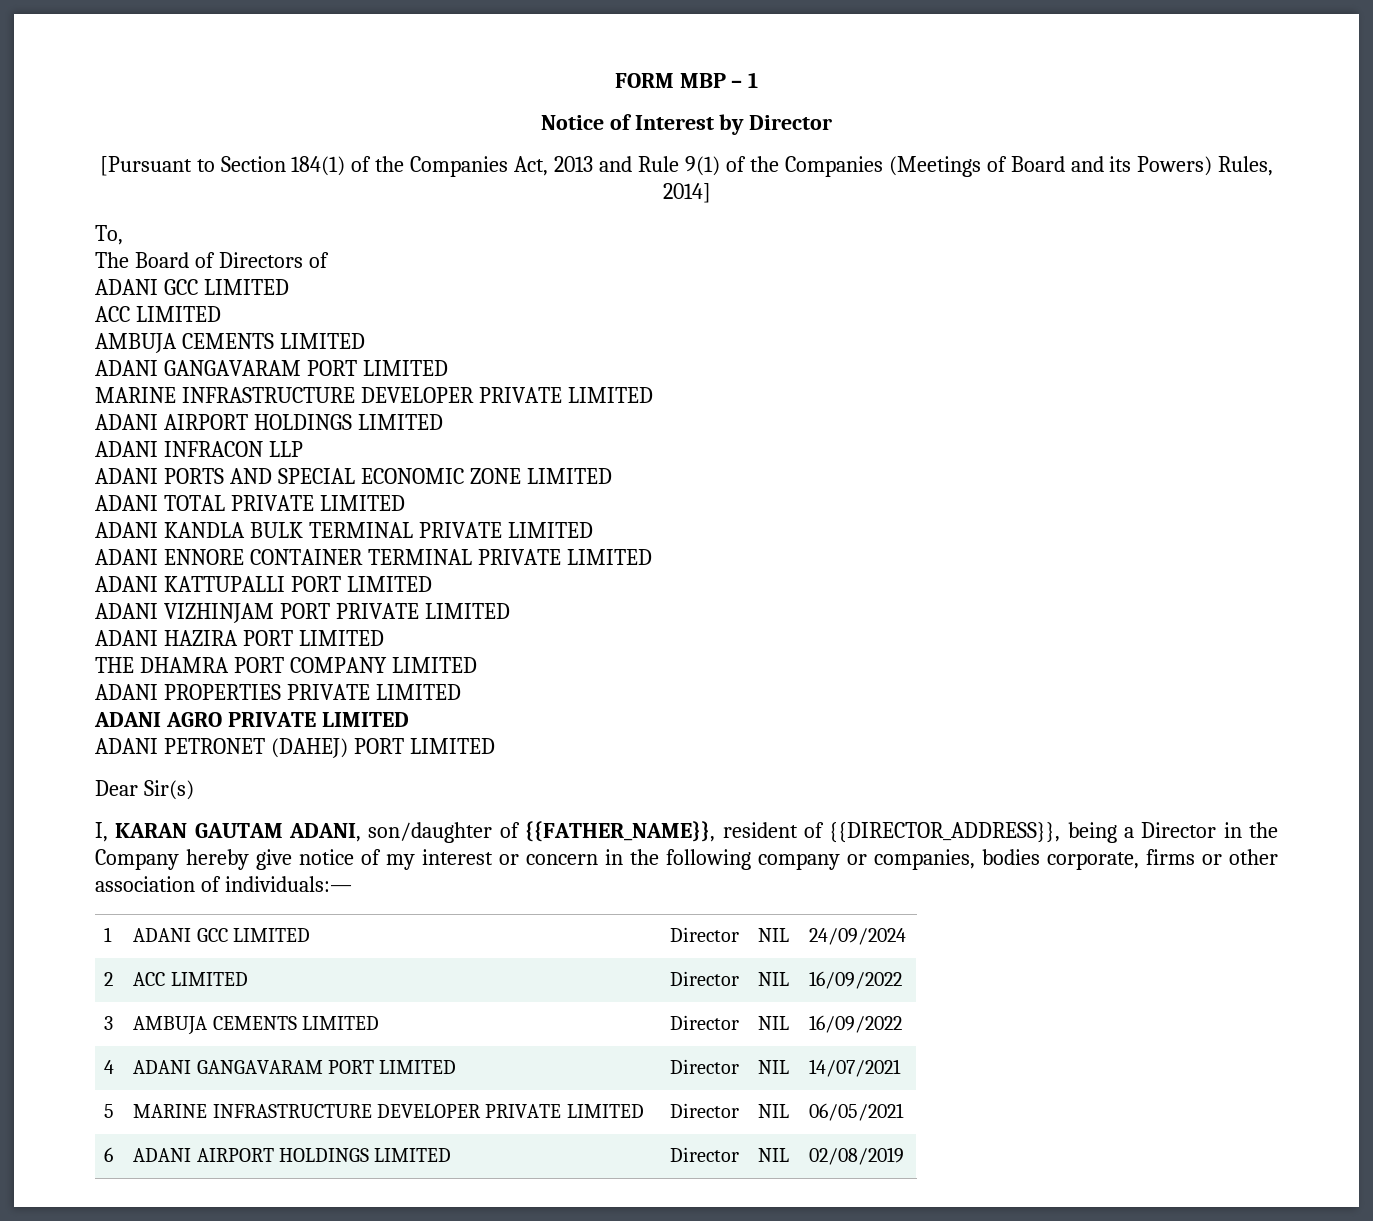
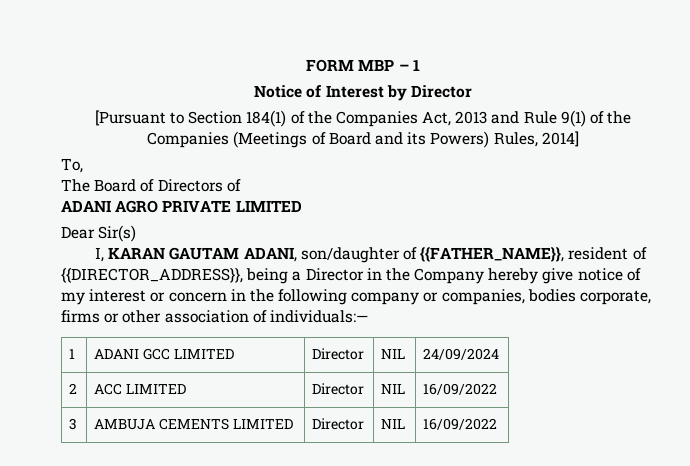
  The Board of Directors of
- ADANI GCC LIMITED
- ACC LIMITED
- AMBUJA CEMENTS LIMITED
- ADANI GANGAVARAM PORT LIMITED
- MARINE INFRASTRUCTURE DEVELOPER PRIVATE LIMITED
- ADANI AIRPORT HOLDINGS LIMITED
- ADANI INFRACON LLP
- ADANI PORTS AND SPECIAL ECONOMIC ZONE LIMITED
- ADANI TOTAL PRIVATE LIMITED
- ADANI KANDLA BULK TERMINAL PRIVATE LIMITED
- ADANI ENNORE CONTAINER TERMINAL PRIVATE LIMITED
- ADANI KATTUPALLI PORT LIMITED
- ADANI VIZHINJAM PORT PRIVATE LIMITED
- ADANI HAZIRA PORT LIMITED
- THE DHAMRA PORT COMPANY LIMITED
- ADANI PROPERTIES PRIVATE LIMITED
- ADANI PETRONET (DAHEJ) PORT LIMITED
- 4 | ADANI GANGAVARAM PORT LIMITED | Director | NIL | 14/07/2021
- 5 | MARINE INFRASTRUCTURE DEVELOPER PRIVATE LIMITED | Director | NIL | 06/05/2021
- 6 | ADANI AIRPORT HOLDINGS LIMITED | Director | NIL | 02/08/2019

